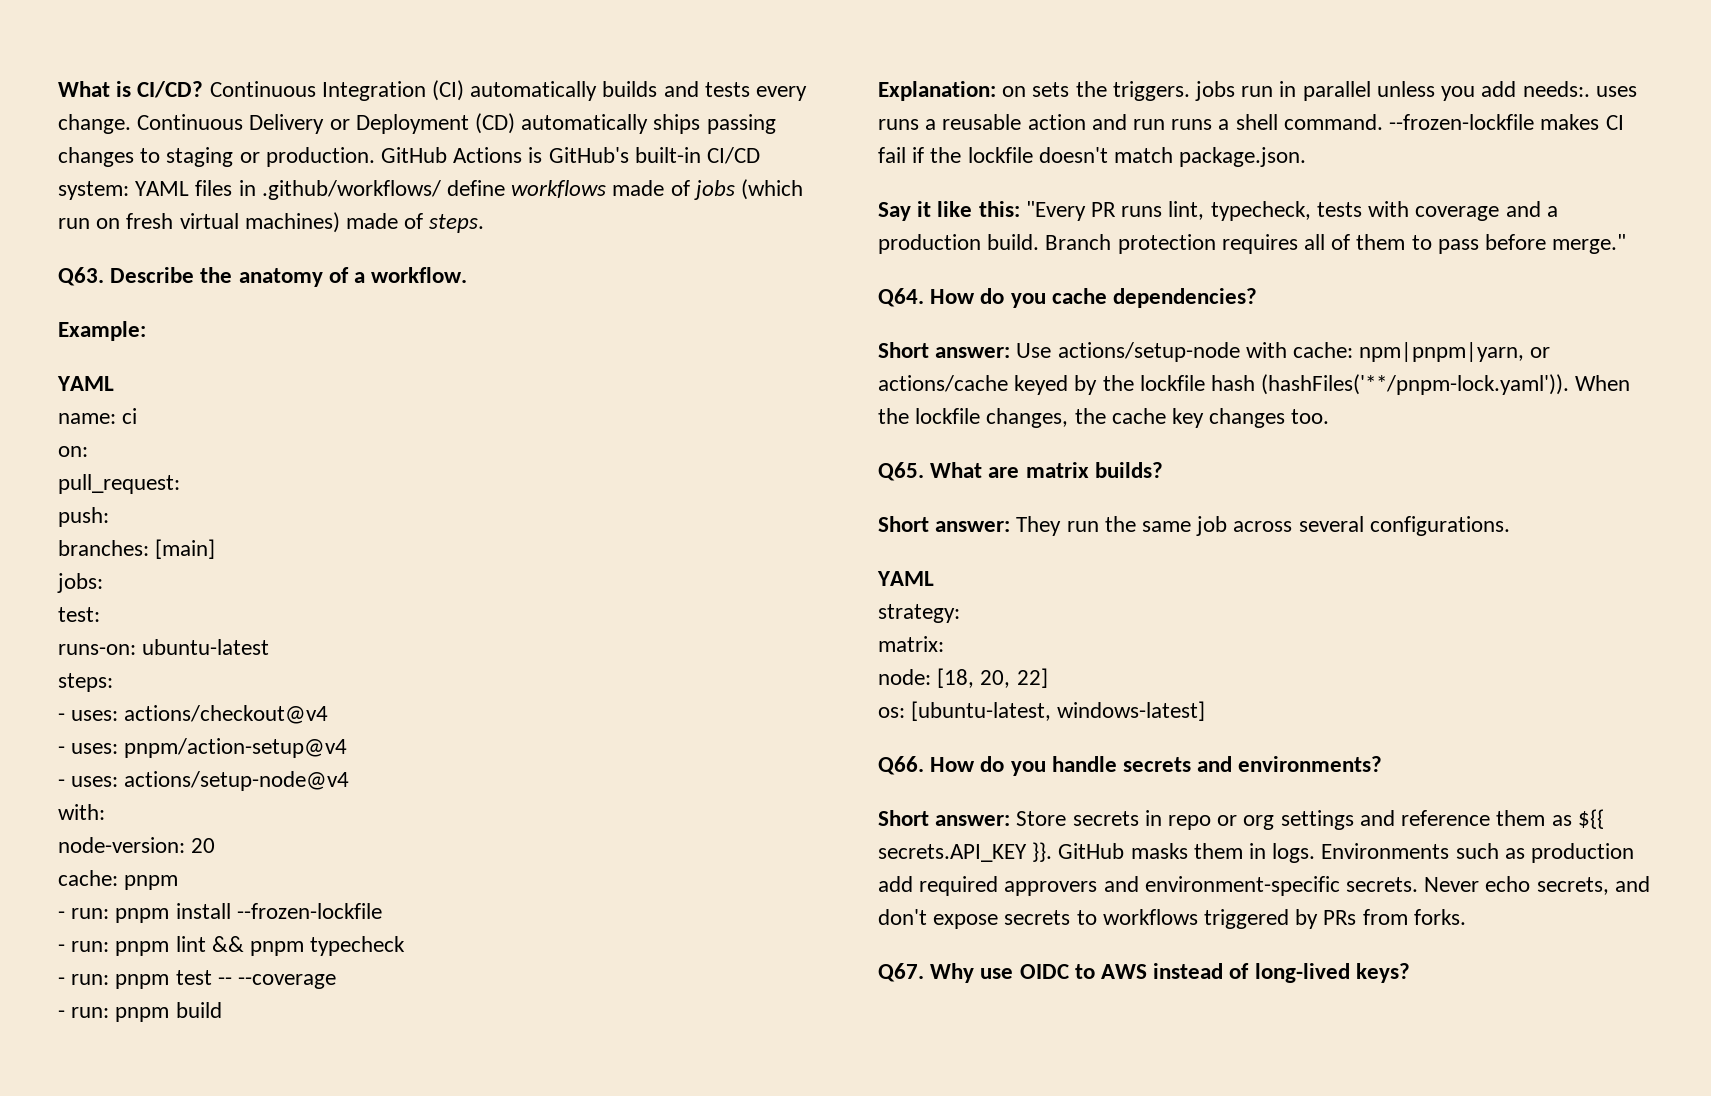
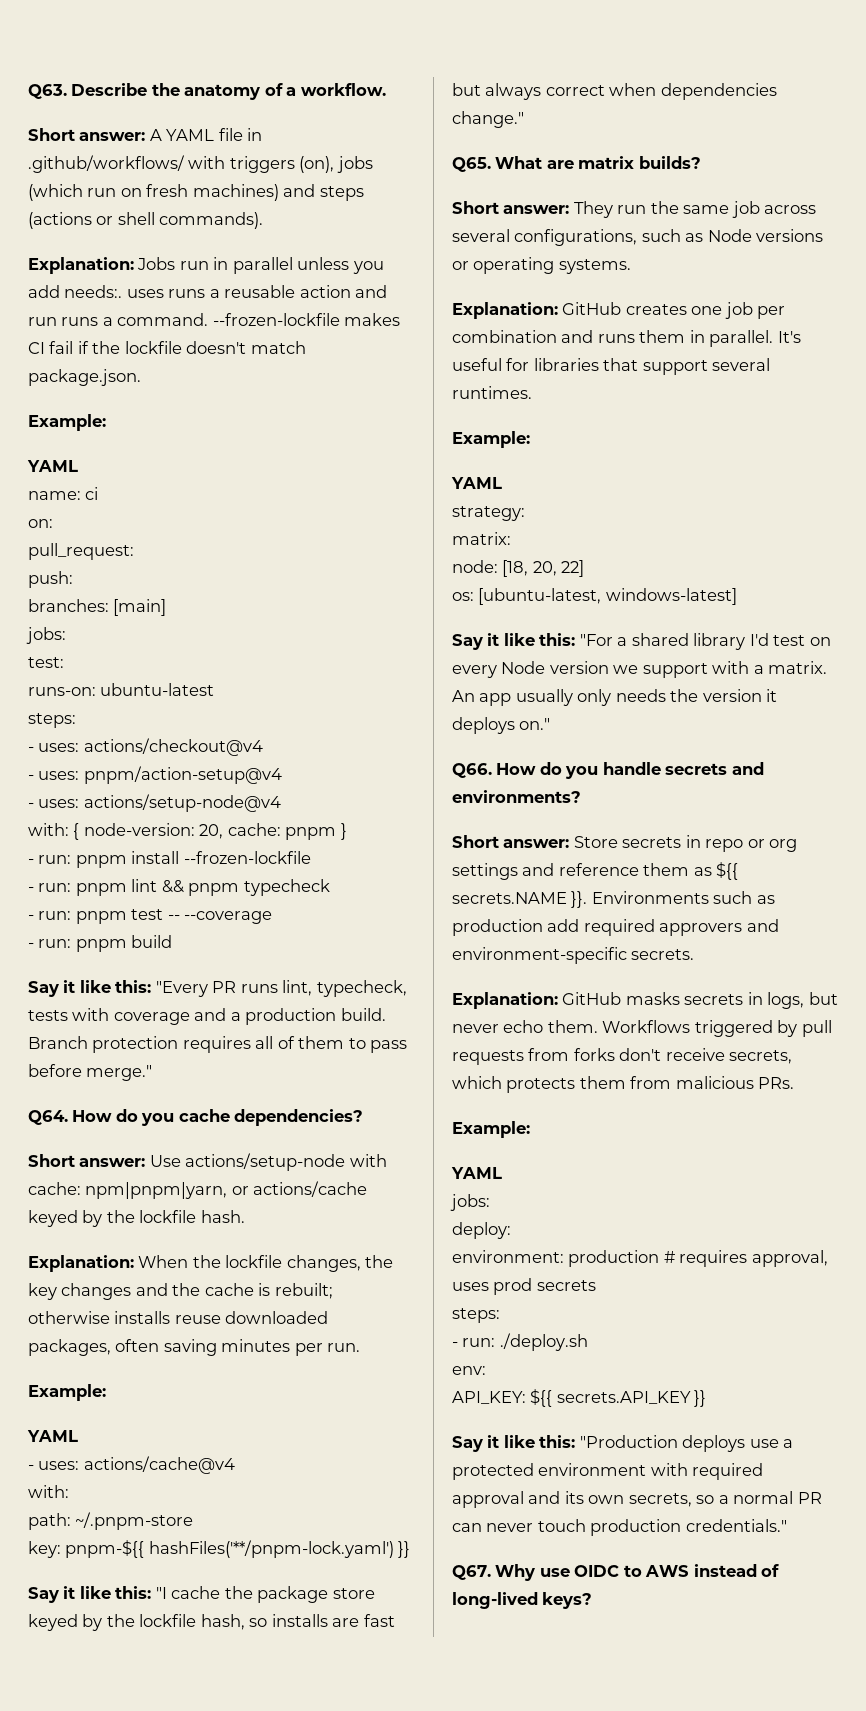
- What is CI/CD? Continuous Integration (CI) automatically builds and tests every change. Continuous Delivery or Deployment (CD) automatically ships passing changes to staging or production. GitHub Actions is GitHub's built-in CI/CD system: YAML files in .github/workflows/ define workflows made of jobs (which run on fresh virtual machines) made of steps.
+ Short answer: A YAML file in .github/workflows/ with triggers (on), jobs (which run on fresh machines) and steps (actions or shell commands).
+ Explanation: Jobs run in parallel unless you add needs:. uses runs a reusable action and run runs a command. --frozen-lockfile makes CI fail if the lockfile doesn't match package.json.
- with:
- node-version: 20
- cache: pnpm
+ with: { node-version: 20, cache: pnpm }
- Explanation: on sets the triggers. jobs run in parallel unless you add needs:. uses runs a reusable action and run runs a shell command. --frozen-lockfile makes CI fail if the lockfile doesn't match package.json.
- Short answer: Use actions/setup-node with cache: npm|pnpm|yarn, or actions/cache keyed by the lockfile hash (hashFiles('**/pnpm-lock.yaml')). When the lockfile changes, the cache key changes too.
+ Short answer: Use actions/setup-node with cache: npm|pnpm|yarn, or actions/cache keyed by the lockfile hash.
+ Explanation: When the lockfile changes, the key changes and the cache is rebuilt; otherwise installs reuse downloaded packages, often saving minutes per run.
+ Example:
+ YAML
+ - uses: actions/cache@v4
+ with:
+ path: ~/.pnpm-store
+ key: pnpm-${{ hashFiles('**/pnpm-lock.yaml') }}
+ Say it like this: "I cache the package store keyed by the lockfile hash, so installs are fast but always correct when dependencies change."
- Short answer: They run the same job across several configurations.
+ Short answer: They run the same job across several configurations, such as Node versions or operating systems.
+ Explanation: GitHub creates one job per combination and runs them in parallel. It's useful for libraries that support several runtimes.
+ Example:
+ Say it like this: "For a shared library I'd test on every Node version we support with a matrix. An app usually only needs the version it deploys on."
- Short answer: Store secrets in repo or org settings and reference them as ${{ secrets.API_KEY }}. GitHub masks them in logs.
+ Short answer: Store secrets in repo or org settings and reference them as ${{ secrets.NAME }}.
- Environments such as production add required approvers and environment-specific secrets. Never echo secrets, and don't expose secrets to workflows triggered by PRs from forks.
+ Environments such as production add required approvers and environment-specific secrets.
+ Explanation: GitHub masks secrets in logs, but never echo them. Workflows triggered by pull requests from forks don't receive secrets, which protects them from malicious PRs.
+ Example:
+ YAML
+ jobs:
+ deploy:
+ environment: production # requires approval, uses prod secrets
+ steps:
+ - run: ./deploy.sh
+ env:
+ API_KEY: ${{ secrets.API_KEY }}
+ Say it like this: "Production deploys use a protected environment with required approval and its own secrets, so a normal PR can never touch production credentials."

